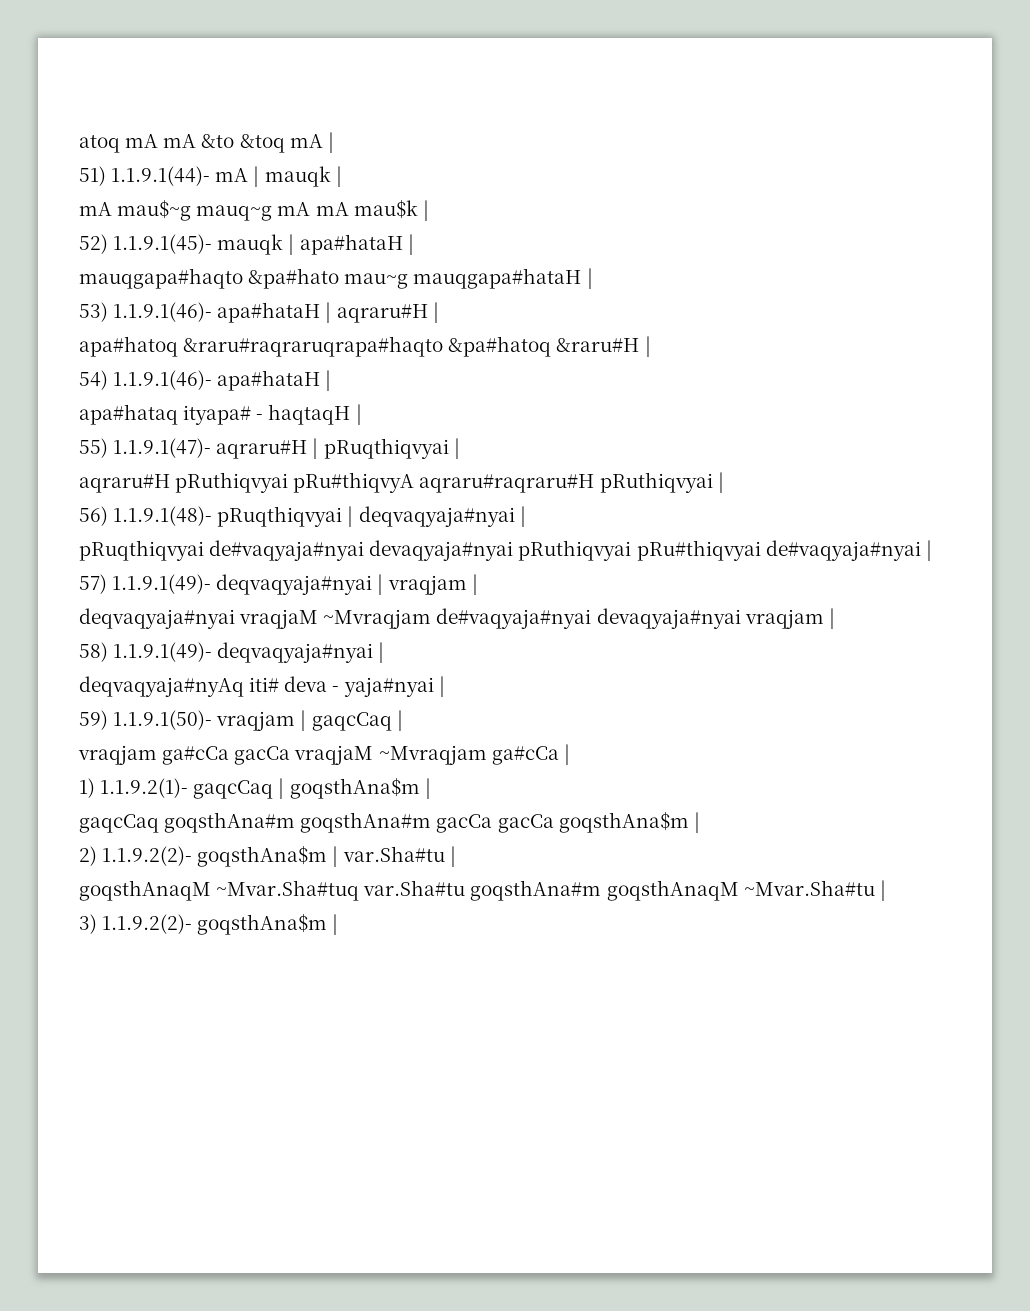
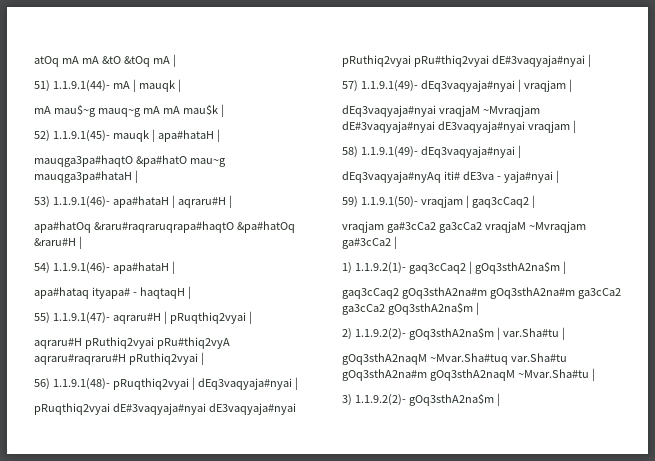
- atoq mA mA &to &toq mA |
+ atOq mA mA &tO &tOq mA |
- mauqgapa#haqto &pa#hato mau~g mauqgapa#hataH |
+ mauqga3pa#haqtO &pa#hatO mau~g mauqga3pa#hataH |
- apa#hatoq &raru#raqraruqrapa#haqto &pa#hatoq &raru#H |
+ apa#hatOq &raru#raqraruqrapa#haqtO &pa#hatOq &raru#H |
- 55) 1.1.9.1(47)- aqraru#H | pRuqthiqvyai |
+ 55) 1.1.9.1(47)- aqraru#H | pRuqthiq2vyai |
- aqraru#H pRuthiqvyai pRu#thiqvyA aqraru#raqraru#H pRuthiqvyai |
+ aqraru#H pRuthiq2vyai pRu#thiq2vyA aqraru#raqraru#H pRuthiq2vyai |
- 56) 1.1.9.1(48)- pRuqthiqvyai | deqvaqyaja#nyai |
- pRuqthiqvyai de#vaqyaja#nyai devaqyaja#nyai pRuthiqvyai pRu#thiqvyai de#vaqyaja#nyai |
+ 56) 1.1.9.1(48)- pRuqthiq2vyai | dEq3vaqyaja#nyai |
+ pRuqthiq2vyai dE#3vaqyaja#nyai dE3vaqyaja#nyai pRuthiq2vyai pRu#thiq2vyai dE#3vaqyaja#nyai |
- 57) 1.1.9.1(49)- deqvaqyaja#nyai | vraqjam |
+ 57) 1.1.9.1(49)- dEq3vaqyaja#nyai | vraqjam |
- deqvaqyaja#nyai vraqjaM ~Mvraqjam de#vaqyaja#nyai devaqyaja#nyai vraqjam |
+ dEq3vaqyaja#nyai vraqjaM ~Mvraqjam dE#3vaqyaja#nyai dE3vaqyaja#nyai vraqjam |
- 58) 1.1.9.1(49)- deqvaqyaja#nyai |
- deqvaqyaja#nyAq iti# deva - yaja#nyai |
+ 58) 1.1.9.1(49)- dEq3vaqyaja#nyai |
+ dEq3vaqyaja#nyAq iti# dE3va - yaja#nyai |
- 59) 1.1.9.1(50)- vraqjam | gaqcCaq |
+ 59) 1.1.9.1(50)- vraqjam | gaq3cCaq2 |
- vraqjam ga#cCa gacCa vraqjaM ~Mvraqjam ga#cCa |
+ vraqjam ga#3cCa2 ga3cCa2 vraqjaM ~Mvraqjam ga#3cCa2 |
- 1) 1.1.9.2(1)- gaqcCaq | goqsthAna$m |
- gaqcCaq goqsthAna#m goqsthAna#m gacCa gacCa goqsthAna$m |
+ 1) 1.1.9.2(1)- gaq3cCaq2 | gOq3sthA2na$m |
+ gaq3cCaq2 gOq3sthA2na#m gOq3sthA2na#m ga3cCa2 ga3cCa2 gOq3sthA2na$m |
- 2) 1.1.9.2(2)- goqsthAna$m | var.Sha#tu |
+ 2) 1.1.9.2(2)- gOq3sthA2na$m | var.Sha#tu |
- goqsthAnaqM ~Mvar.Sha#tuq var.Sha#tu goqsthAna#m goqsthAnaqM ~Mvar.Sha#tu |
+ gOq3sthA2naqM ~Mvar.Sha#tuq var.Sha#tu gOq3sthA2na#m gOq3sthA2naqM ~Mvar.Sha#tu |
- 3) 1.1.9.2(2)- goqsthAna$m |
+ 3) 1.1.9.2(2)- gOq3sthA2na$m |

